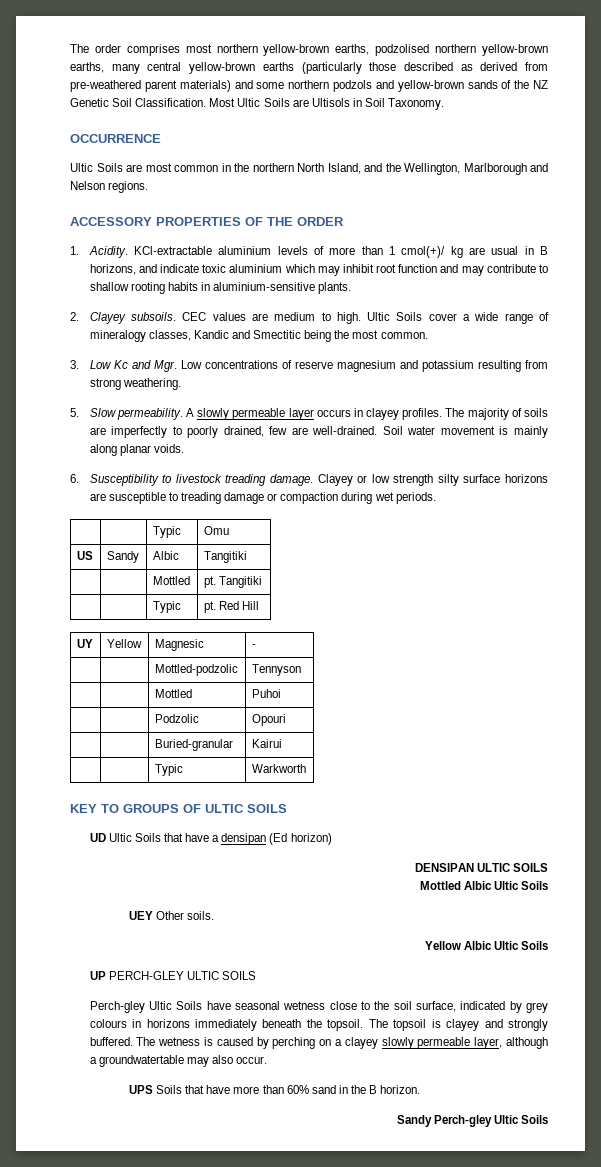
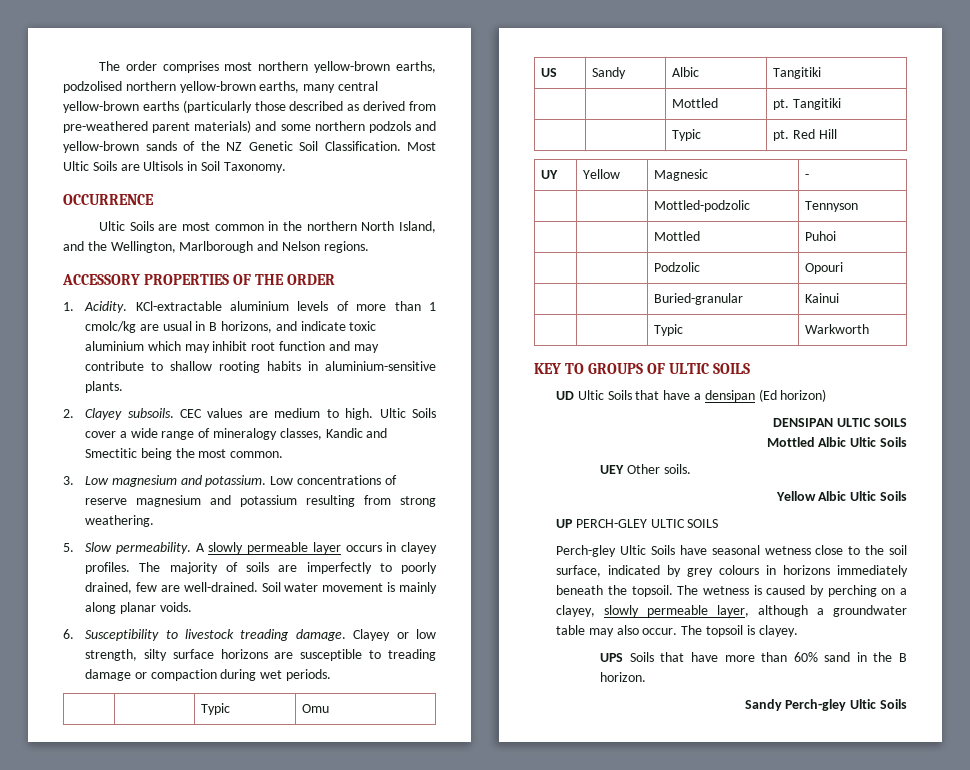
- KCl-extractable aluminium levels of more than 1 cmol(+)/ kg are usual in B horizons, and indicate toxic aluminium which may inhibit root function and may contribute to shallow rooting habits in aluminium-sensitive plants.
+ KCl-extractable aluminium levels of more than 1 cmolc/kg are usual in B horizons, and indicate toxic aluminium which may inhibit root function and may contribute to shallow rooting habits in aluminium-sensitive plants.
- 3. Low Kc and Mgr. Low concentrations of reserve magnesium and potassium resulting from strong weathering.
+ 3. Low magnesium and potassium. Low concentrations of reserve magnesium and potassium resulting from strong weathering.
- Clayey or low strength silty surface horizons are susceptible to treading damage or compaction during wet periods.
+ Clayey or low strength, silty surface horizons are susceptible to treading damage or compaction during wet periods.
- | | Buried-granular | Kairui
+ | | Buried-granular | Kainui
- The topsoil is clayey and strongly buffered. The wetness is caused by perching on a clayey slowly permeable layer, although a groundwatertable may also occur.
+ The wetness is caused by perching on a clayey, slowly permeable layer, although a groundwater table may also occur. The topsoil is clayey.

